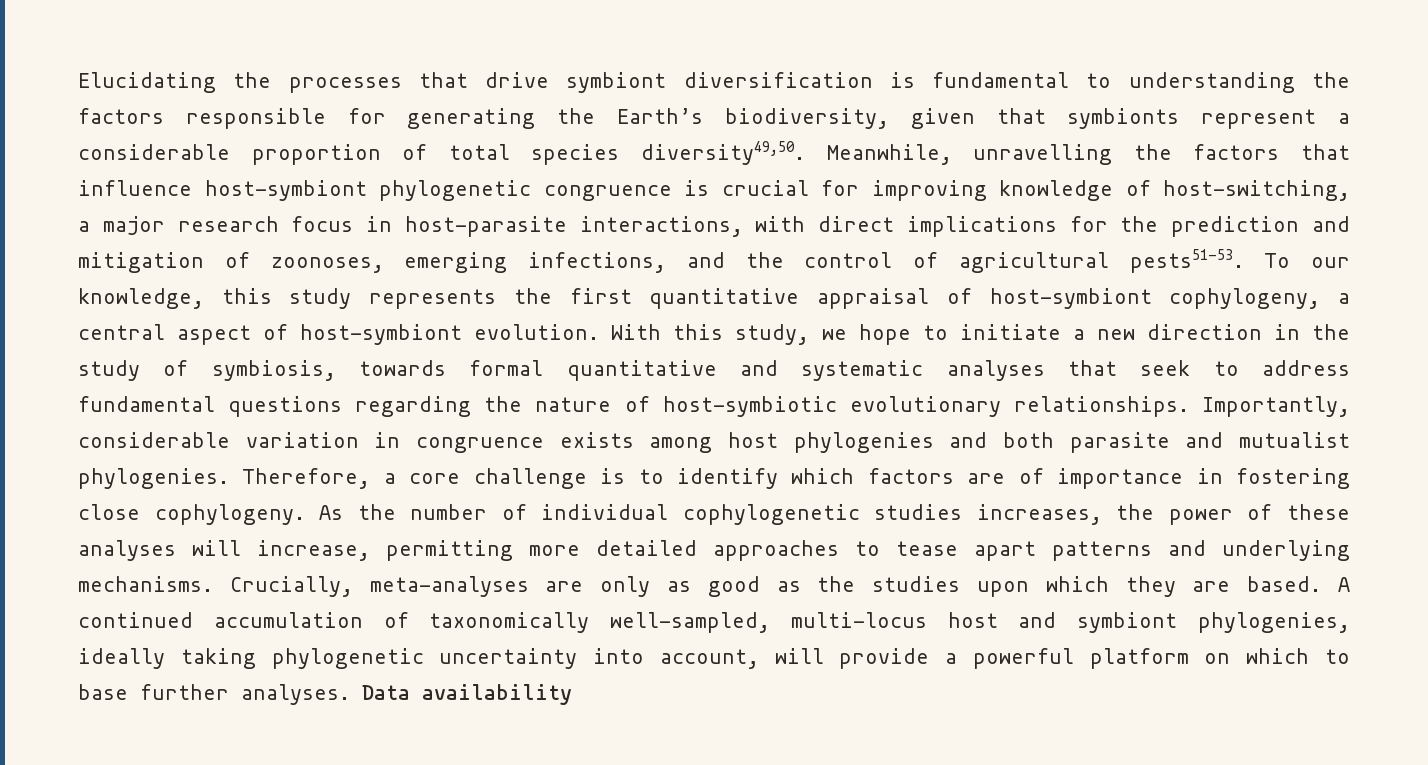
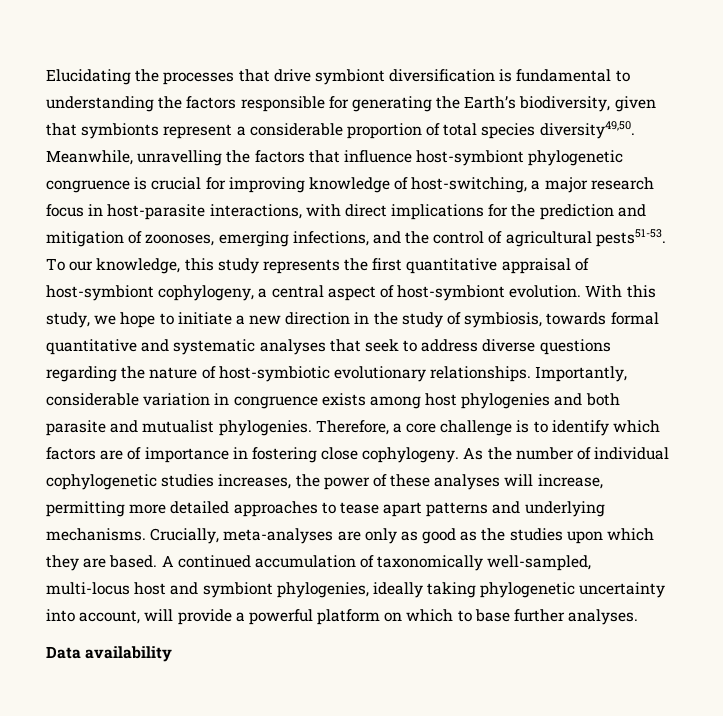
- With this study, we hope to initiate a new direction in the study of symbiosis, towards formal quantitative and systematic analyses that seek to address fundamental questions regarding the nature of host-symbiotic evolutionary relationships.
+ With this study, we hope to initiate a new direction in the study of symbiosis, towards formal quantitative and systematic analyses that seek to address diverse questions regarding the nature of host-symbiotic evolutionary relationships.
- A continued accumulation of taxonomically well-sampled, multi-locus host and symbiont phylogenies, ideally taking phylogenetic uncertainty into account, will provide a powerful platform on which to base further analyses. Data availability
+ A continued accumulation of taxonomically well-sampled, multi-locus host and symbiont phylogenies, ideally taking phylogenetic uncertainty into account, will provide a powerful platform on which to base further analyses.
+ Data availability

